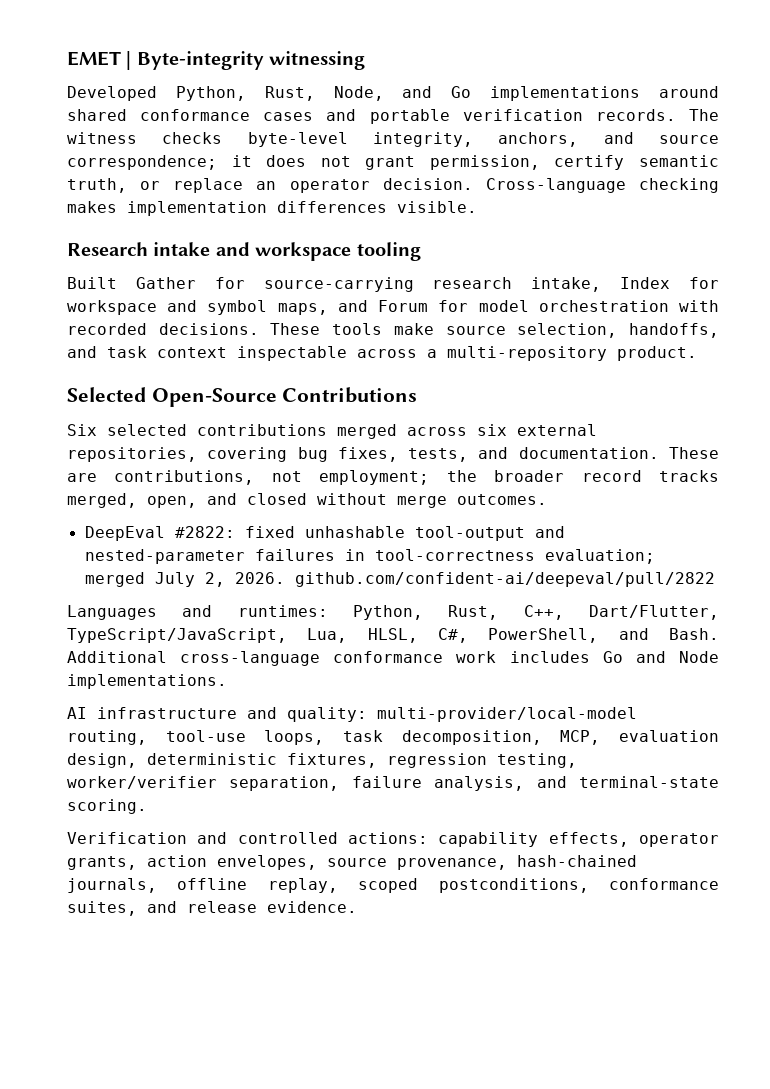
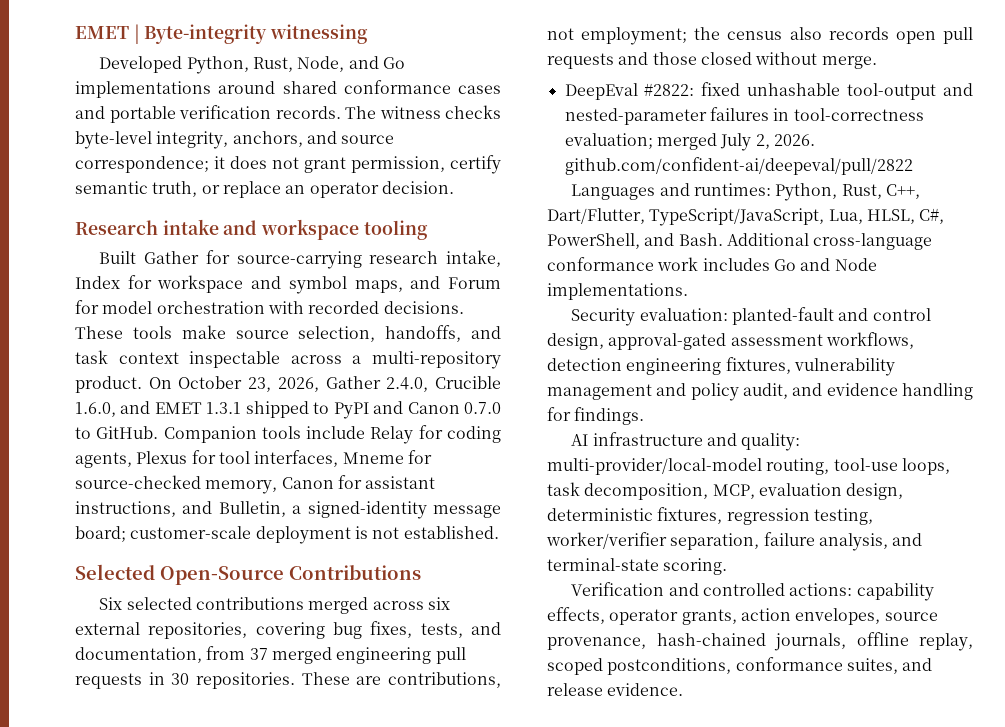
- Cross-language checking makes implementation differences visible.
+ On October 23, 2026, Gather 2.4.0, Crucible 1.6.0, and EMET 1.3.1 shipped to PyPI and Canon 0.7.0 to GitHub. Companion tools include Relay for coding agents, Plexus for tool interfaces, Mneme for source-checked memory, Canon for assistant instructions, and Bulletin, a signed-identity message board; customer-scale deployment is not established.
- Six selected contributions merged across six external repositories, covering bug fixes, tests, and documentation.
+ Six selected contributions merged across six external repositories, covering bug fixes, tests, and documentation, from 37 merged engineering pull requests in 30 repositories.
- These are contributions, not employment; the broader record tracks merged, open, and closed without merge outcomes.
+ These are contributions, not employment; the census also records open pull requests and those closed without merge.
+ Security evaluation: planted-fault and control design, approval-gated assessment workflows, detection engineering fixtures, vulnerability management and policy audit, and evidence handling for findings.

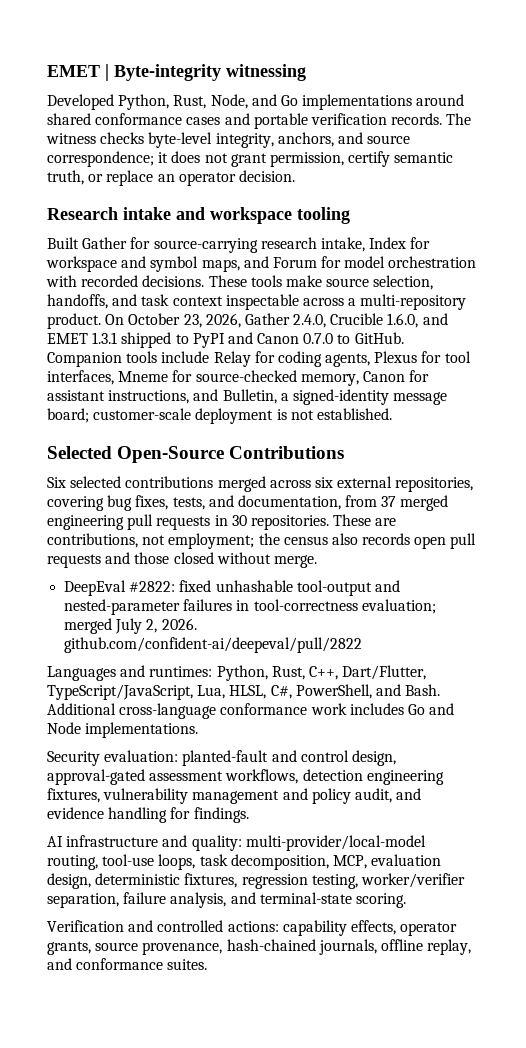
- Verification and controlled actions: capability effects, operator grants, action envelopes, source provenance, hash-chained journals, offline replay, scoped postconditions, conformance suites, and release evidence.
+ Verification and controlled actions: capability effects, operator grants, source provenance, hash-chained journals, offline replay, and conformance suites.

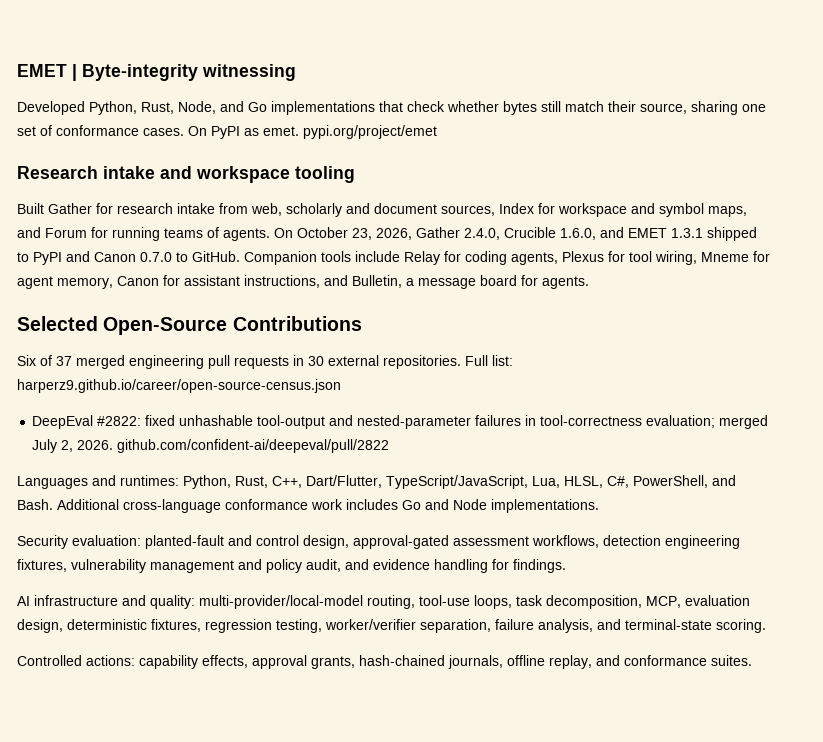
- Developed Python, Rust, Node, and Go implementations around shared conformance cases and portable verification records. The witness checks byte-level integrity, anchors, and source correspondence; it does not grant permission, certify semantic truth, or replace an operator decision.
+ Developed Python, Rust, Node, and Go implementations that check whether bytes still match their source, sharing one set of conformance cases. On PyPI as emet. pypi.org/project/emet
- Built Gather for source-carrying research intake, Index for workspace and symbol maps, and Forum for model orchestration with recorded decisions. These tools make source selection, handoffs, and task context inspectable across a multi-repository product.
+ Built Gather for research intake from web, scholarly and document sources, Index for workspace and symbol maps, and Forum for running teams of agents.
- Companion tools include Relay for coding agents, Plexus for tool interfaces, Mneme for source-checked memory, Canon for assistant instructions, and Bulletin, a signed-identity message board; customer-scale deployment is not established.
+ Companion tools include Relay for coding agents, Plexus for tool wiring, Mneme for agent memory, Canon for assistant instructions, and Bulletin, a message board for agents.
  Selected Open-Source Contributions
- Six selected contributions merged across six external repositories, covering bug fixes, tests, and documentation, from 37 merged engineering pull requests in 30 repositories. These are contributions, not employment; the census also records open pull requests and those closed without merge.
+ Six of 37 merged engineering pull requests in 30 external repositories. Full list: harperz9.github.io/career/open-source-census.json
- Verification and controlled actions: capability effects, operator grants, source provenance, hash-chained journals, offline replay, and conformance suites.
+ Controlled actions: capability effects, approval grants, hash-chained journals, offline replay, and conformance suites.

